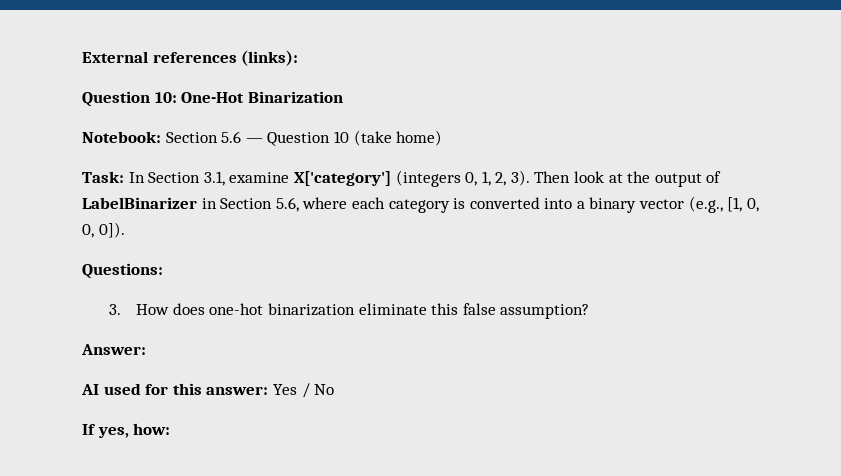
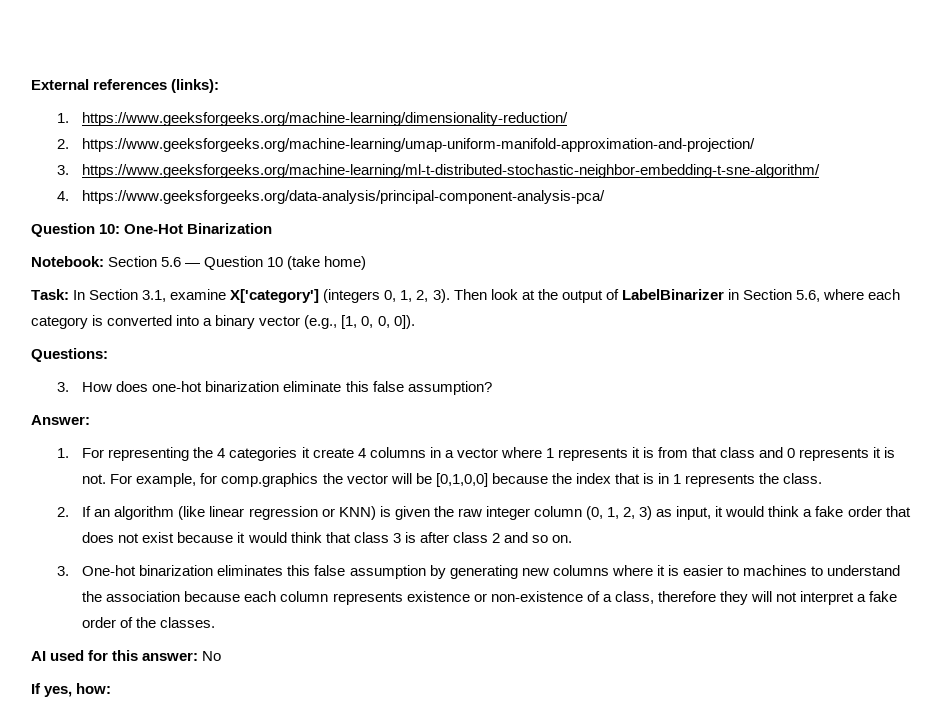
+ 1. https://www.geeksforgeeks.org/machine-learning/dimensionality-reduction/
+ 2. https://www.geeksforgeeks.org/machine-learning/umap-uniform-manifold-approximation-and-projection/
+ 3. https://www.geeksforgeeks.org/machine-learning/ml-t-distributed-stochastic-neighbor-embedding-t-sne-algorithm/
+ 4. https://www.geeksforgeeks.org/data-analysis/principal-component-analysis-pca/
+ 1. For representing the 4 categories it create 4 columns in a vector where 1 represents it is from that class and 0 represents it is not. For example, for comp.graphics the vector will be [0,1,0,0] because the index that is in 1 represents the class.
+ 2. If an algorithm (like linear regression or KNN) is given the raw integer column (0, 1, 2, 3) as input, it would think a fake order that does not exist because it would think that class 3 is after class 2 and so on.
+ 3. One-hot binarization eliminates this false assumption by generating new columns where it is easier to machines to understand the association because each column represents existence or non-existence of a class, therefore they will not interpret a fake order of the classes.
- AI used for this answer: Yes / No
+ AI used for this answer: No

